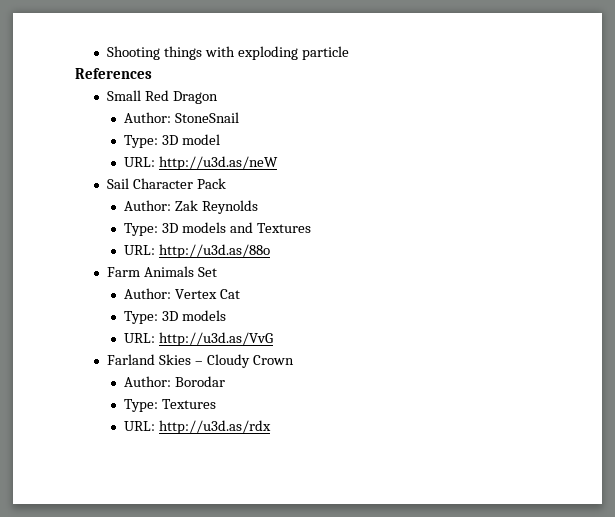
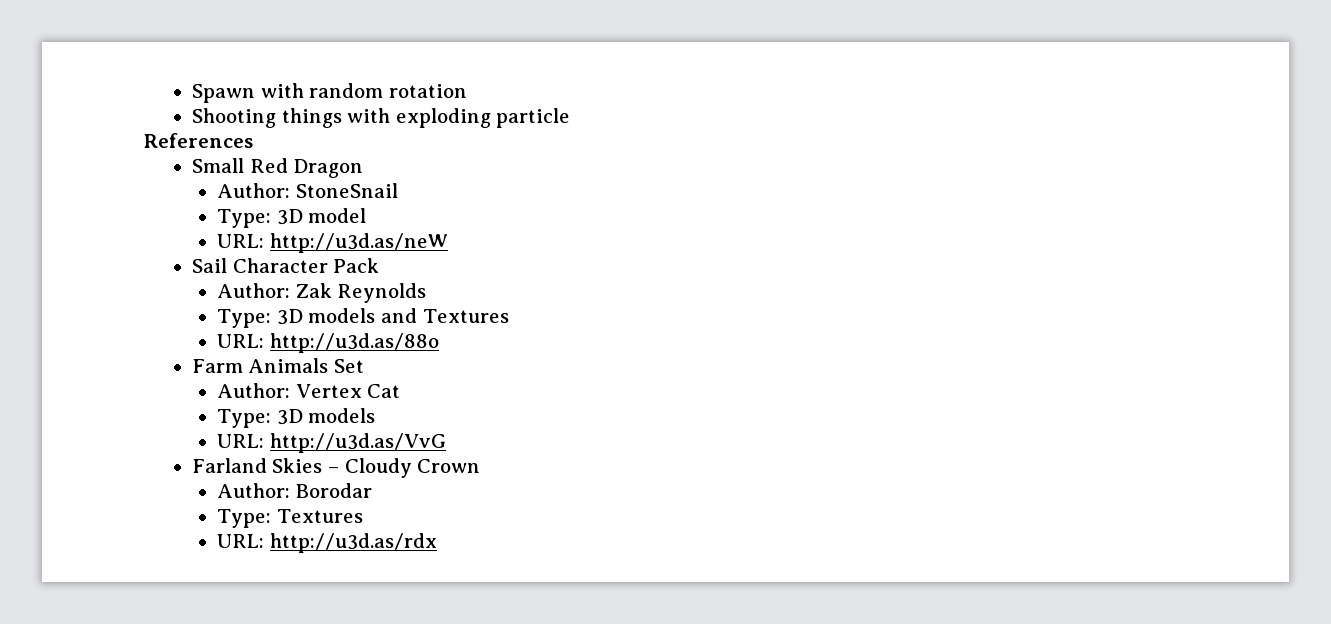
+ Spawn with random rotation

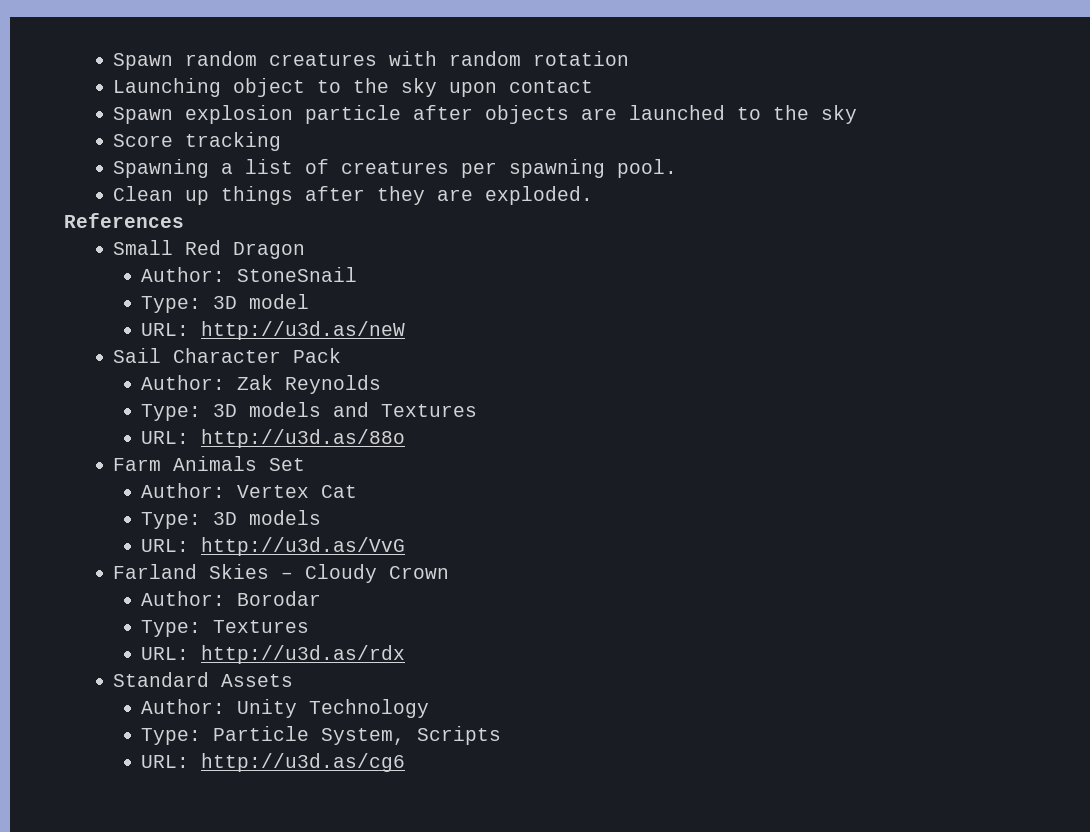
- Spawn with random rotation
+ Spawn random creatures with random rotation
- Shooting things with exploding particle
+ Launching object to the sky upon contact
+ Spawn explosion particle after objects are launched to the sky
+ Score tracking
+ Spawning a list of creatures per spawning pool.
+ Clean up things after they are exploded.
+ Standard Assets
+ Author: Unity Technology
+ Type: Particle System, Scripts
+ URL: http://u3d.as/cg6

